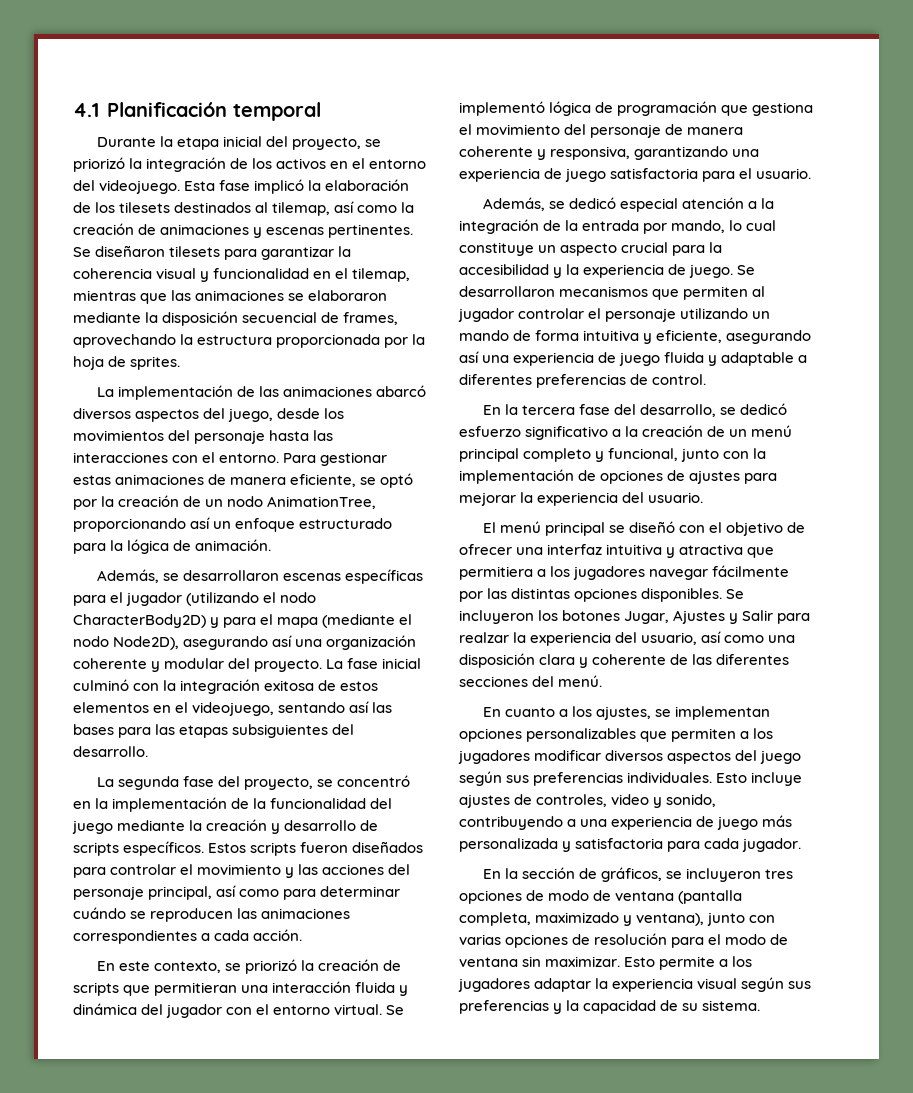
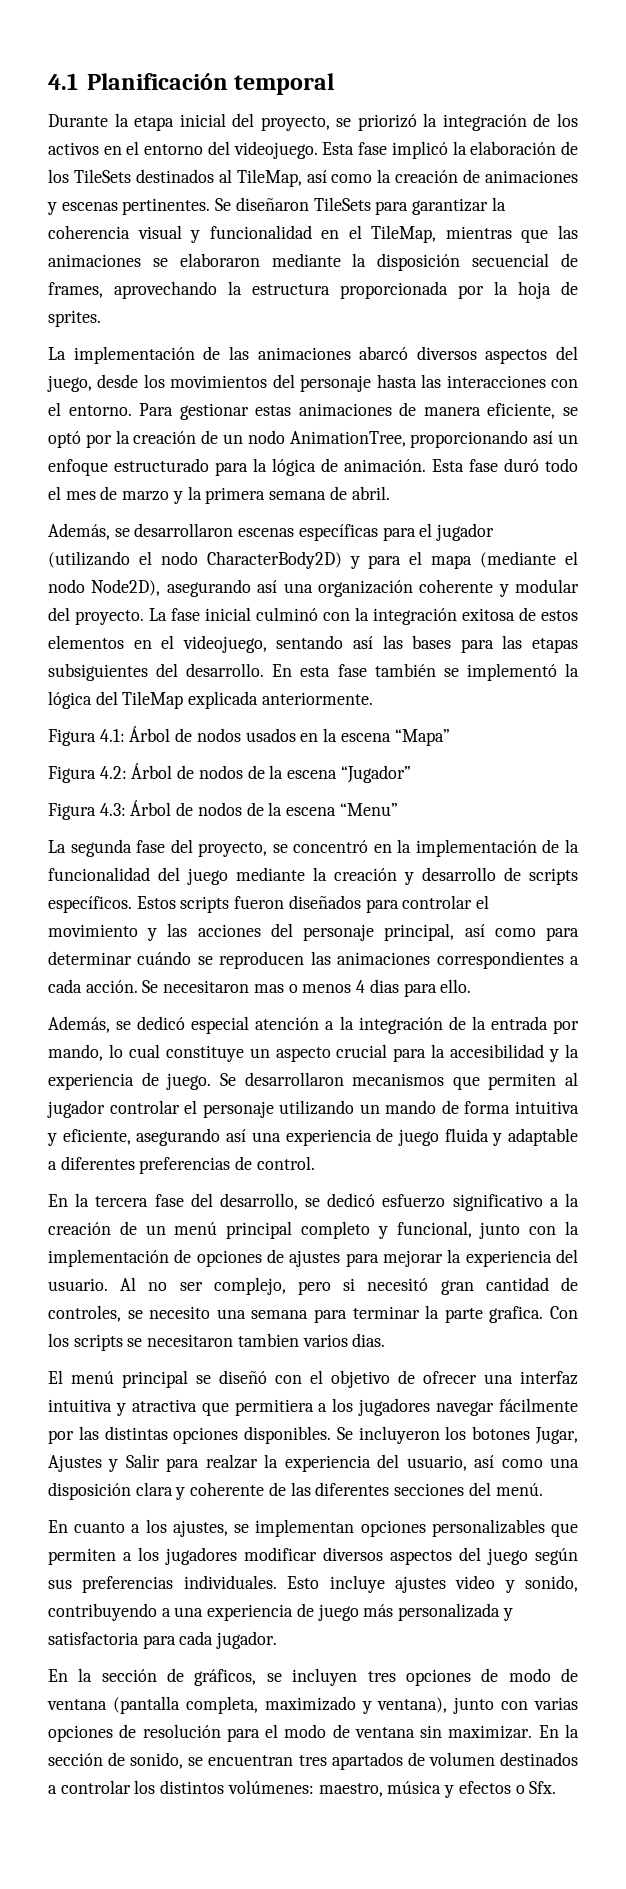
- Esta fase implicó la elaboración de los tilesets destinados al tilemap, así como la creación de animaciones y escenas pertinentes.
+ Esta fase implicó la elaboración de los TileSets destinados al TileMap, así como la creación de animaciones y escenas pertinentes.
- Se diseñaron tilesets para garantizar la coherencia visual y funcionalidad en el tilemap, mientras que las animaciones se elaboraron mediante la disposición secuencial de frames, aprovechando la estructura proporcionada por la hoja de sprites.
+ Se diseñaron TileSets para garantizar la coherencia visual y funcionalidad en el TileMap, mientras que las animaciones se elaboraron mediante la disposición secuencial de frames, aprovechando la estructura proporcionada por la hoja de sprites.
+ Esta fase duró todo el mes de marzo y la primera semana de abril.
+ En esta fase también se implementó la lógica del TileMap explicada anteriormente.
+ Figura 4.1: Árbol de nodos usados en la escena “Mapa”
+ Figura 4.2: Árbol de nodos de la escena “Jugador”
+ Figura 4.3: Árbol de nodos de la escena “Menu”
- Estos scripts fueron diseñados para controlar el movimiento y las acciones del personaje principal, así como para determinar cuándo se reproducen las animaciones correspondientes a cada acción.
- En este contexto, se priorizó la creación de scripts que permitieran una interacción fluida y dinámica del jugador con el entorno virtual. Se implementó lógica de programación que gestiona el movimiento del personaje de manera coherente y responsiva, garantizando una experiencia de juego satisfactoria para el usuario.
+ Estos scripts fueron diseñados para controlar el movimiento y las acciones del personaje principal, así como para determinar cuándo se reproducen las animaciones correspondientes a cada acción. Se necesitaron mas o menos 4 dias para ello.
+ Al no ser complejo, pero si necesitó gran cantidad de controles, se necesito una semana para terminar la parte grafica. Con los scripts se necesitaron tambien varios dias.
- Esto incluye ajustes de controles, video y sonido, contribuyendo a una experiencia de juego más personalizada y satisfactoria para cada jugador.
+ Esto incluye ajustes video y sonido, contribuyendo a una experiencia de juego más personalizada y satisfactoria para cada jugador.
- En la sección de gráficos, se incluyeron tres opciones de modo de ventana (pantalla completa, maximizado y ventana), junto con varias opciones de resolución para el modo de ventana sin maximizar.
+ En la sección de gráficos, se incluyen tres opciones de modo de ventana (pantalla completa, maximizado y ventana), junto con varias opciones de resolución para el modo de ventana sin maximizar.
- Esto permite a los jugadores adaptar la experiencia visual según sus preferencias y la capacidad de su sistema.
+ En la sección de sonido, se encuentran tres apartados de volumen destinados a controlar los distintos volúmenes: maestro, música y efectos o Sfx.

